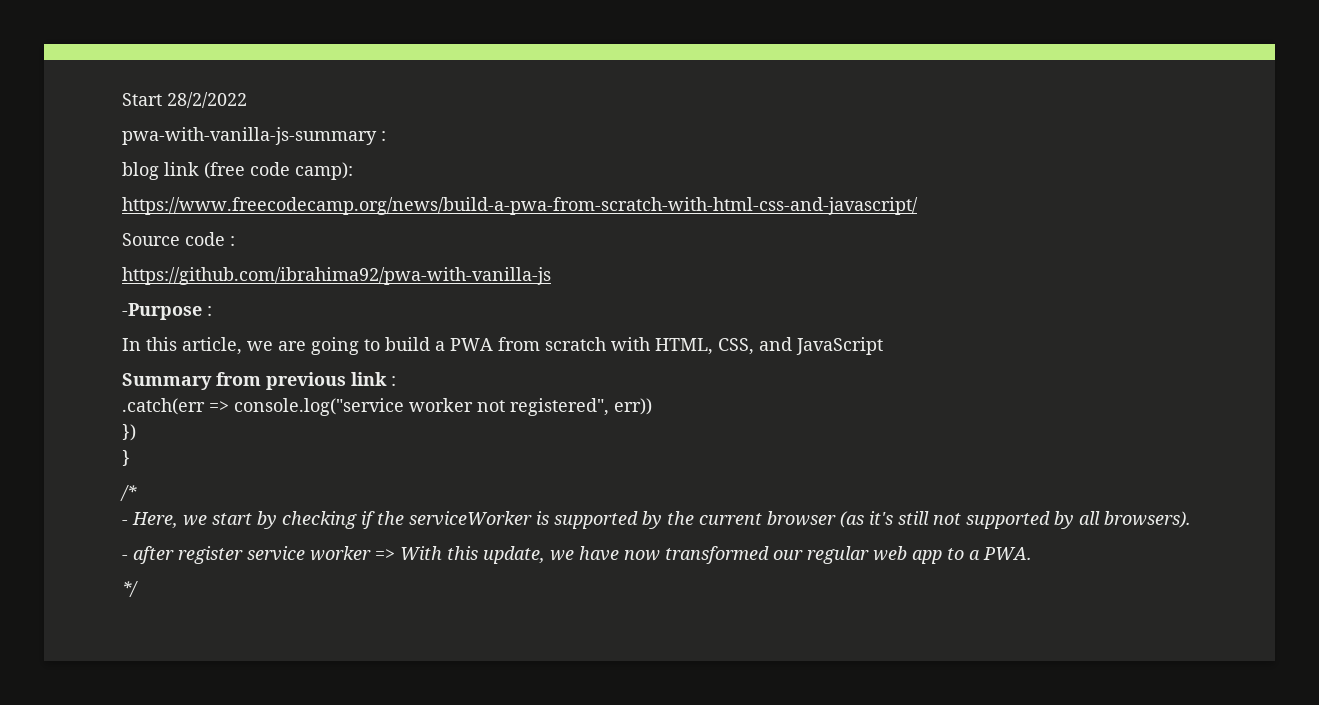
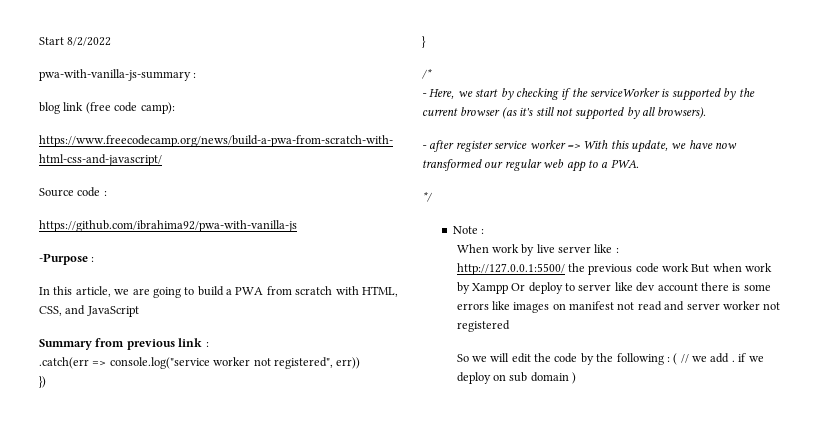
- Start 28/2/2022
+ Start 8/2/2022
+ Note :
+ When work by live server like :
+ http://127.0.0.1:5500/ the previous code work But when work by Xampp Or deploy to server like dev account there is some errors like images on manifest not read and server worker not registered
+ So we will edit the code by the following : ( // we add . if we deploy on sub domain )

